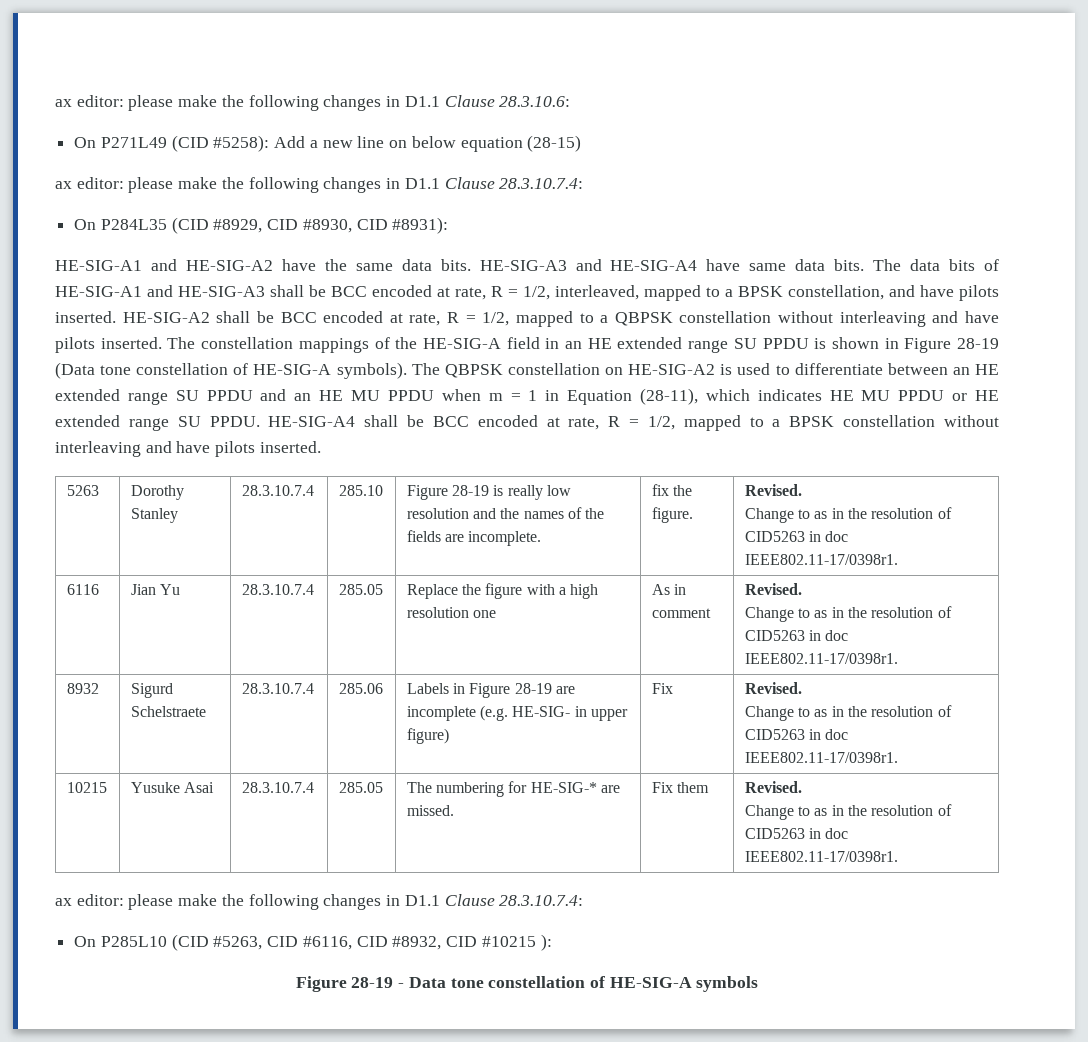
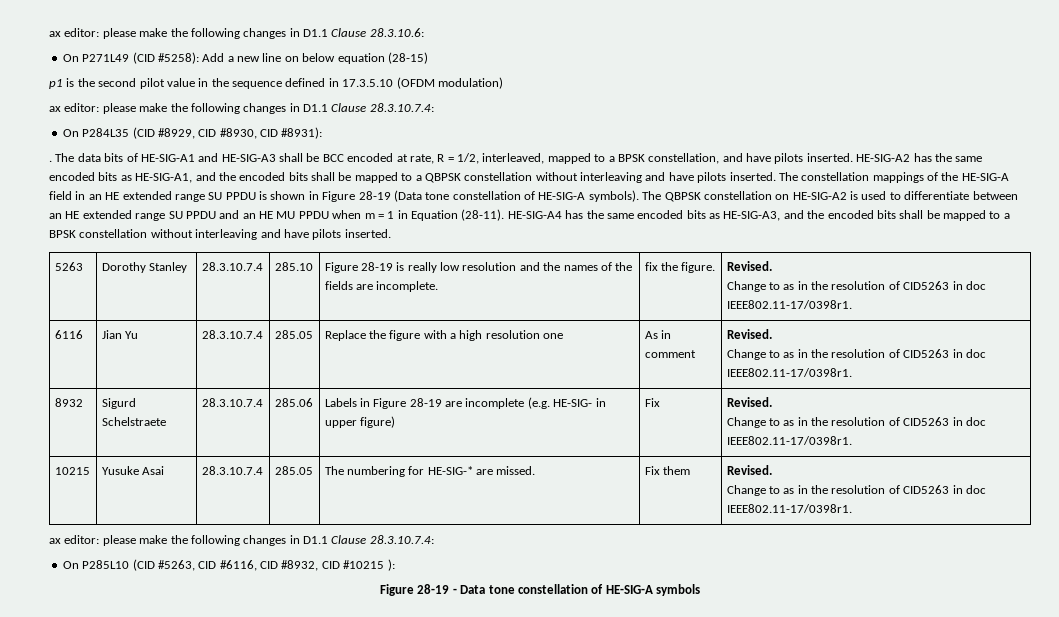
+ p1 is the second pilot value in the sequence defined in 17.3.5.10 (OFDM modulation)
- HE-SIG-A1 and HE-SIG-A2 have the same data bits. HE-SIG-A3 and HE-SIG-A4 have same data bits.
+ .
- HE-SIG-A2 shall be BCC encoded at rate, R = 1/2, mapped to a QBPSK constellation without interleaving and have pilots inserted.
+ HE-SIG-A2 has the same encoded bits as HE-SIG-A1, and the encoded bits shall be mapped to a QBPSK constellation without interleaving and have pilots inserted.
- The QBPSK constellation on HE-SIG-A2 is used to differentiate between an HE extended range SU PPDU and an HE MU PPDU when m = 1 in Equation (28-11), which indicates HE MU PPDU or HE extended range SU PPDU. HE-SIG-A4 shall be BCC encoded at rate, R = 1/2, mapped to a BPSK constellation without interleaving and have pilots inserted.
+ The QBPSK constellation on HE-SIG-A2 is used to differentiate between an HE extended range SU PPDU and an HE MU PPDU when m = 1 in Equation (28-11). HE-SIG-A4 has the same encoded bits as HE-SIG-A3, and the encoded bits shall be mapped to a BPSK constellation without interleaving and have pilots inserted.

